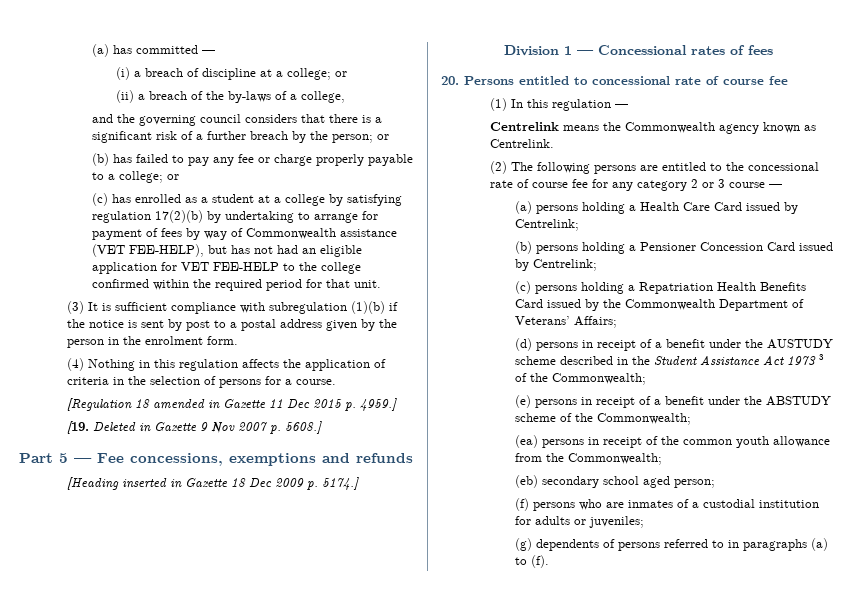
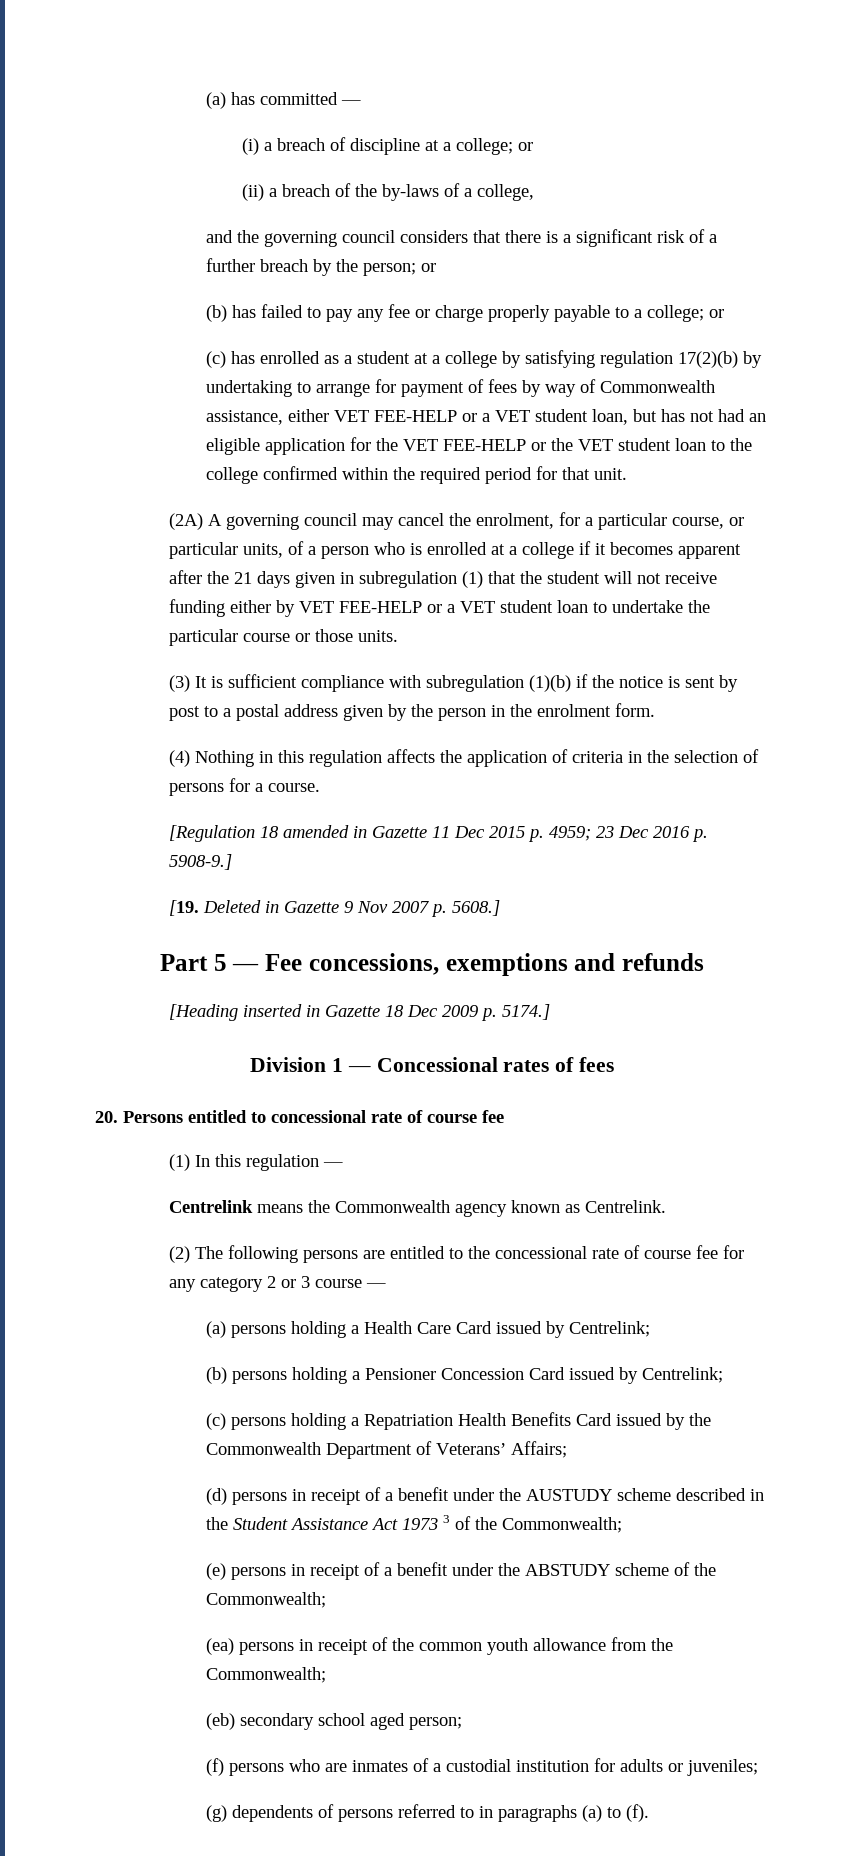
- (c) has enrolled as a student at a college by satisfying regulation 17(2)(b) by undertaking to arrange for payment of fees by way of Commonwealth assistance (VET FEE-HELP), but has not had an eligible application for VET FEE-HELP to the college confirmed within the required period for that unit.
+ (c) has enrolled as a student at a college by satisfying regulation 17(2)(b) by undertaking to arrange for payment of fees by way of Commonwealth assistance, either VET FEE-HELP or a VET student loan, but has not had an eligible application for the VET FEE-HELP or the VET student loan to the college confirmed within the required period for that unit.
+ (2A) A governing council may cancel the enrolment, for a particular course, or particular units, of a person who is enrolled at a college if it becomes apparent after the 21 days given in subregulation (1) that the student will not receive funding either by VET FEE-HELP or a VET student loan to undertake the particular course or those units.
- [Regulation 18 amended in Gazette 11 Dec 2015 p. 4959.]
+ [Regulation 18 amended in Gazette 11 Dec 2015 p. 4959; 23 Dec 2016 p. 5908-9.]

